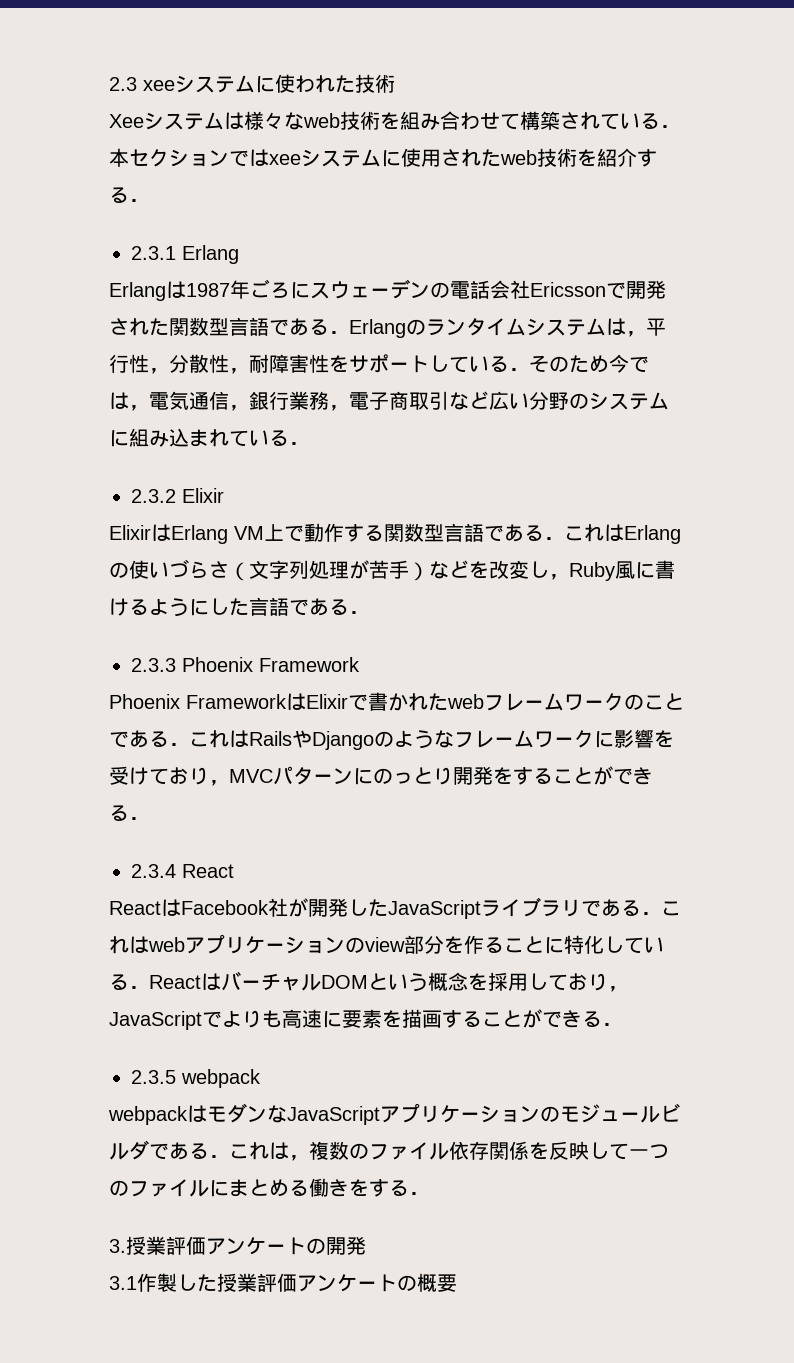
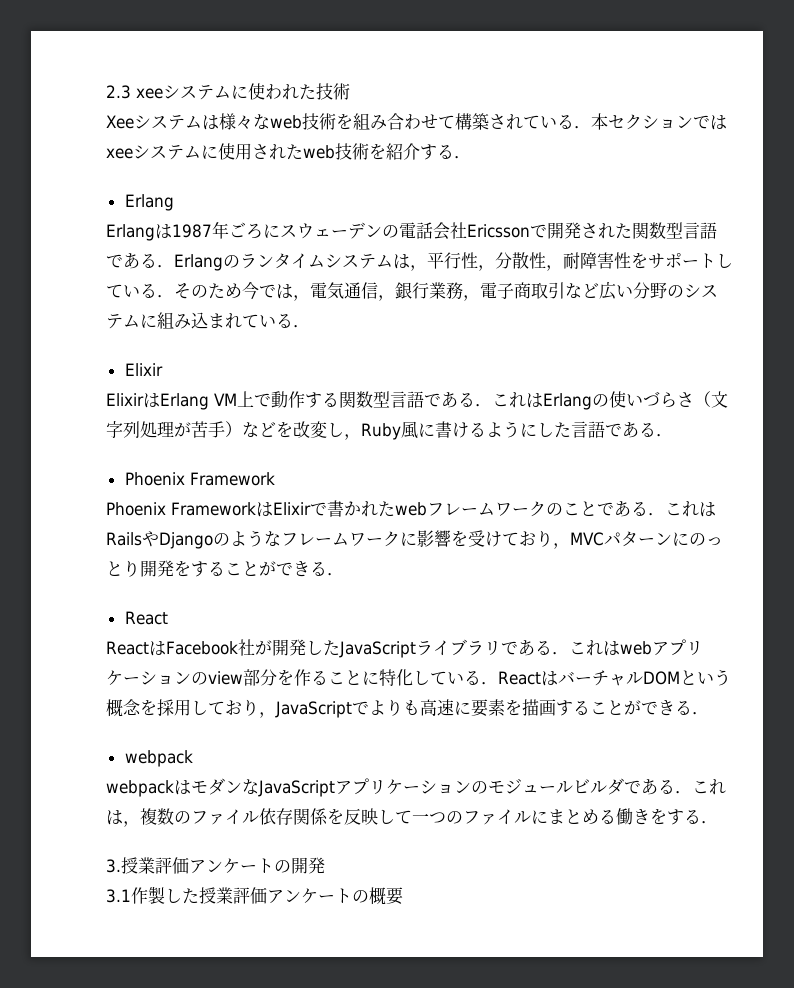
  Xeeシステムは様々なweb技術を組み合わせて構築されている．本セクションではxeeシステムに使用されたweb技術を紹介する．
- 2.3.1 Erlang
+ Erlang
  Erlangは1987年ごろにスウェーデンの電話会社Ericssonで開発された関数型言語である．Erlangのランタイムシステムは，平行性，分散性，耐障害性をサポートしている．そのため今では，電気通信，銀行業務，電子商取引など広い分野のシステムに組み込まれている．
- 2.3.2 Elixir
+ Elixir
  ElixirはErlang VM上で動作する関数型言語である．これはErlangの使いづらさ（文字列処理が苦手）などを改変し，Ruby風に書けるようにした言語である．
- 2.3.3 Phoenix Framework
+ Phoenix Framework
  Phoenix FrameworkはElixirで書かれたwebフレームワークのことである．これはRailsやDjangoのようなフレームワークに影響を受けており，MVCパターンにのっとり開発をすることができる．
- 2.3.4 React
+ React
  ReactはFacebook社が開発したJavaScriptライブラリである．これはwebアプリケーションのview部分を作ることに特化している．ReactはバーチャルDOMという概念を採用しており，JavaScriptでよりも高速に要素を描画することができる．
- 2.3.5 webpack
+ webpack

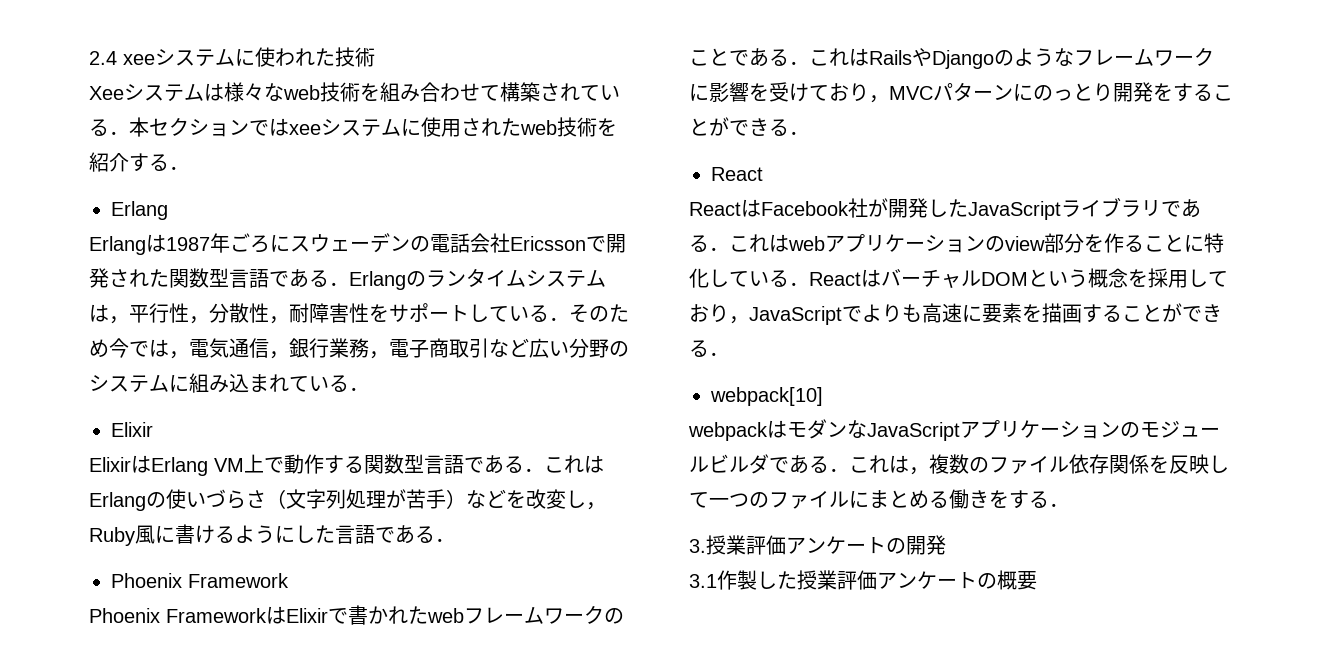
- 2.3 xeeシステムに使われた技術
+ 2.4 xeeシステムに使われた技術
  ReactはFacebook社が開発したJavaScriptライブラリである．これはwebアプリケーションのview部分を作ることに特化している．ReactはバーチャルDOMという概念を採用しており，JavaScriptでよりも高速に要素を描画することができる．
- webpack
+ webpack[10]

